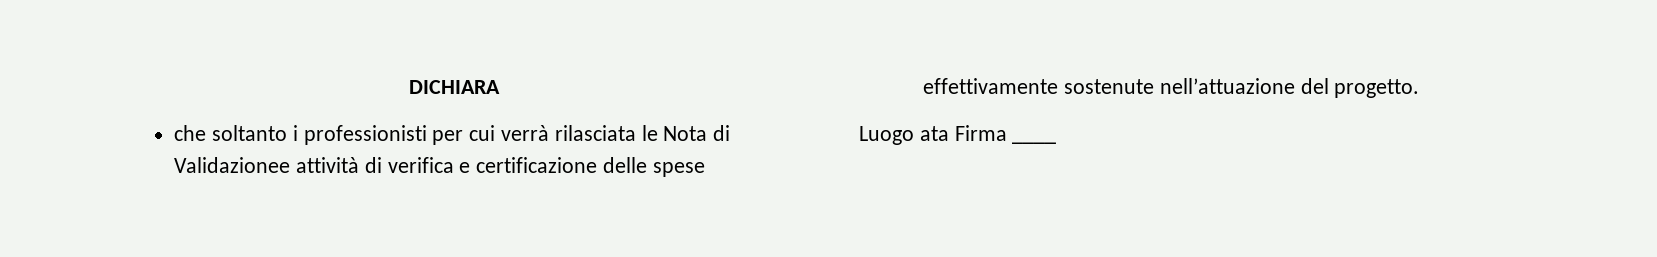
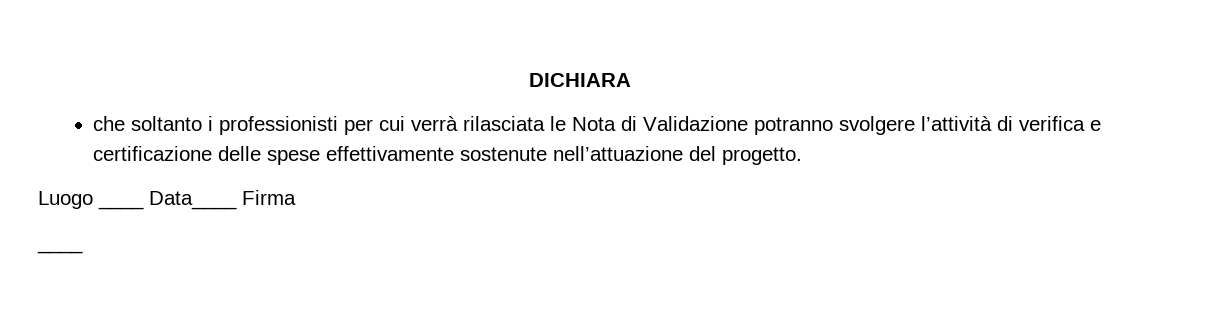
- che soltanto i professionisti per cui verrà rilasciata le Nota di Validazionee attività di verifica e certificazione delle spese effettivamente sostenute nell’attuazione del progetto.
+ che soltanto i professionisti per cui verrà rilasciata le Nota di Validazione potranno svolgere l’attività di verifica e certificazione delle spese effettivamente sostenute nell’attuazione del progetto.
- Luogo ata Firma ____
+ Luogo ____ Data____ Firma
+ ____

